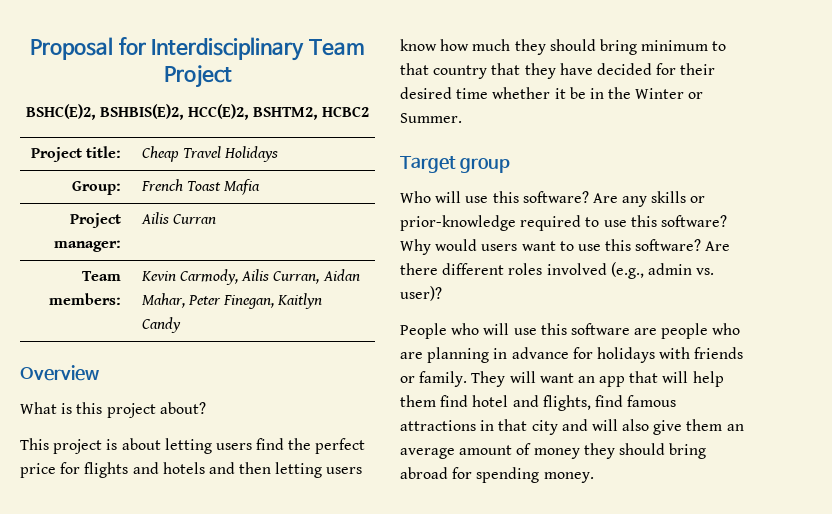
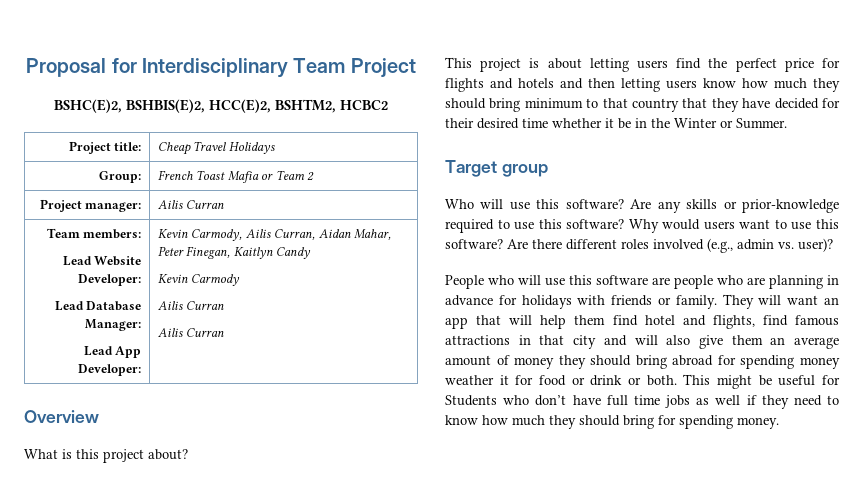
- Group: | French Toast Mafia
+ Group: | French Toast Mafia or Team 2
- Team members: | Kevin Carmody, Ailis Curran, Aidan Mahar, Peter Finegan, Kaitlyn Candy
+ Team members:
+ Lead Website Developer:
+ Lead Database Manager:
+ Lead App Developer: | Kevin Carmody, Ailis Curran, Aidan Mahar, Peter Finegan, Kaitlyn Candy
+ Kevin Carmody
+ Ailis Curran
+ Ailis Curran
- They will want an app that will help them find hotel and flights, find famous attractions in that city and will also give them an average amount of money they should bring abroad for spending money.
+ They will want an app that will help them find hotel and flights, find famous attractions in that city and will also give them an average amount of money they should bring abroad for spending money weather it for food or drink or both. This might be useful for Students who don’t have full time jobs as well if they need to know how much they should bring for spending money.

